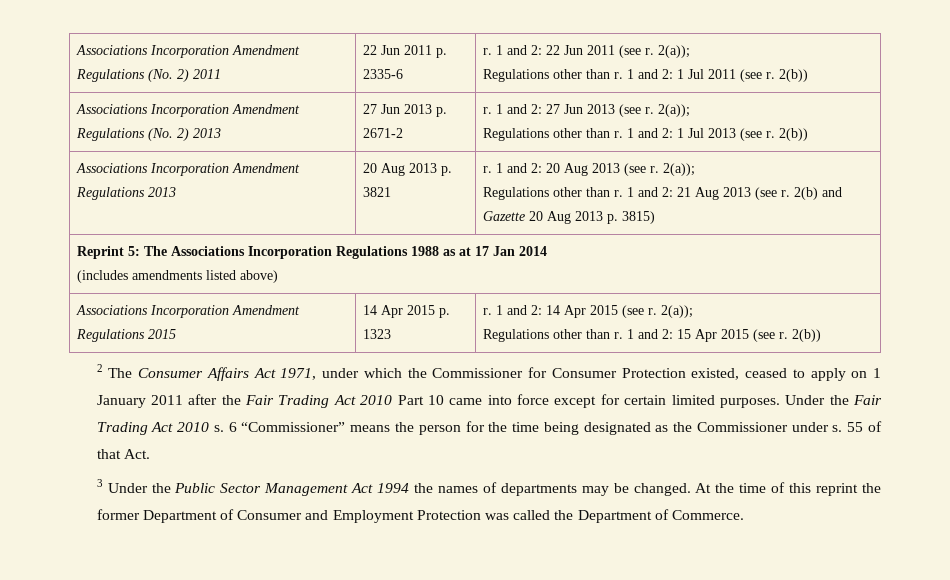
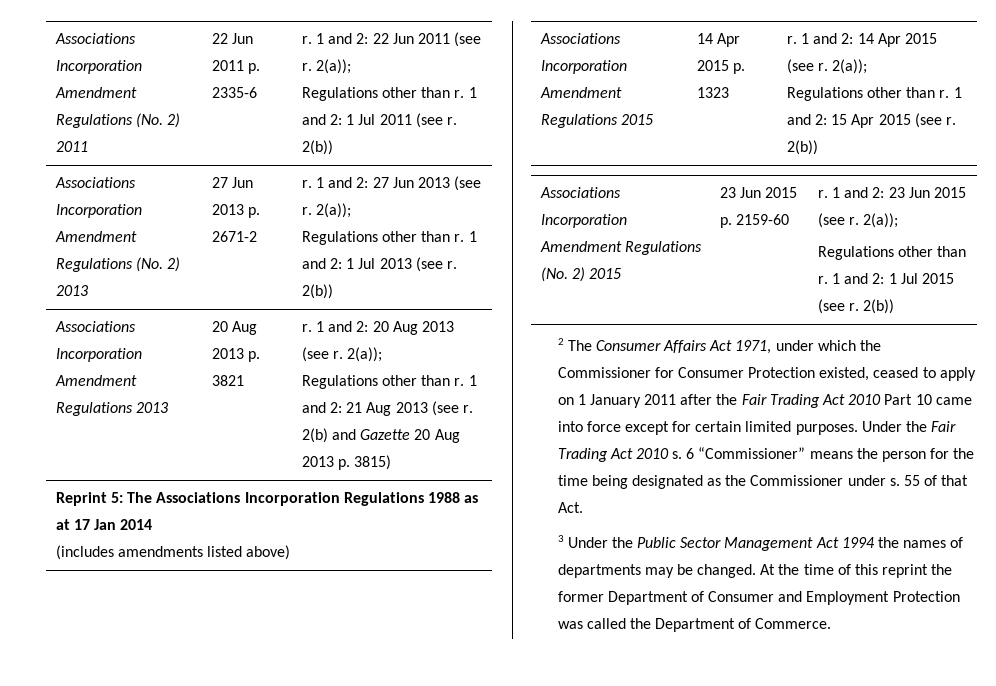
+ Associations Incorporation Amendment Regulations (No. 2) 2015 | 23 Jun 2015 p. 2159-60 | r. 1 and 2: 23 Jun 2015 (see r. 2(a));
+ Regulations other than r. 1 and 2: 1 Jul 2015 (see r. 2(b))

